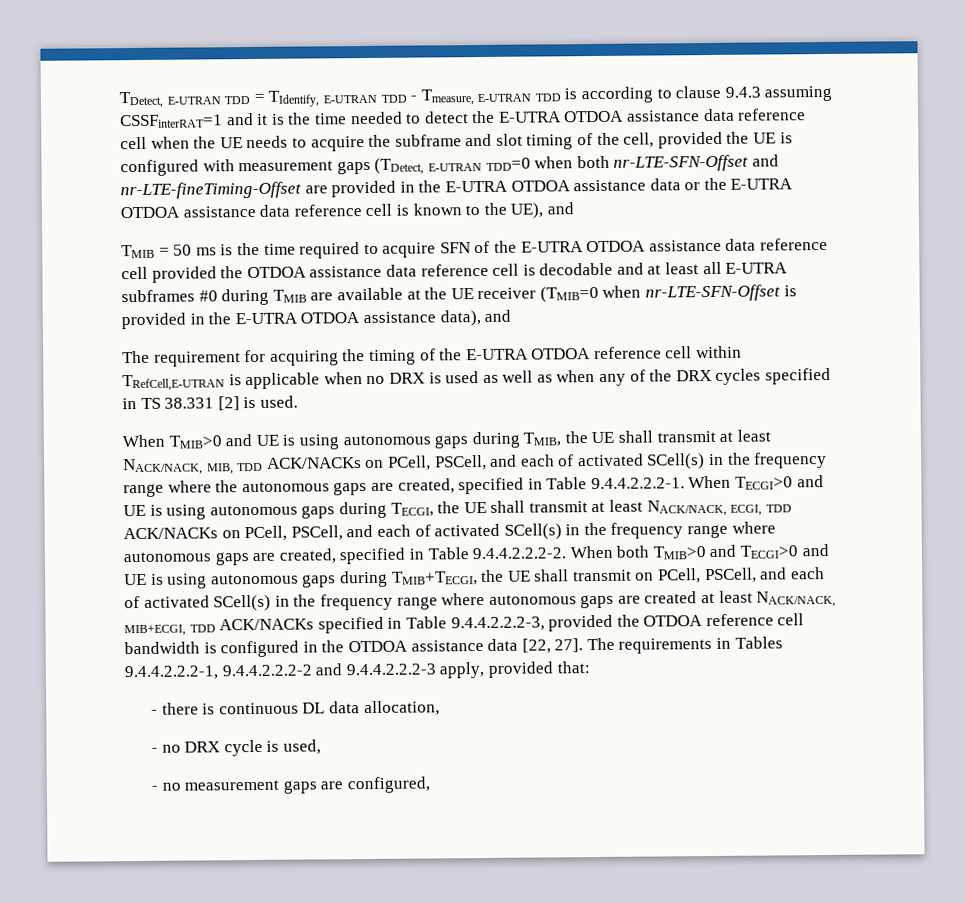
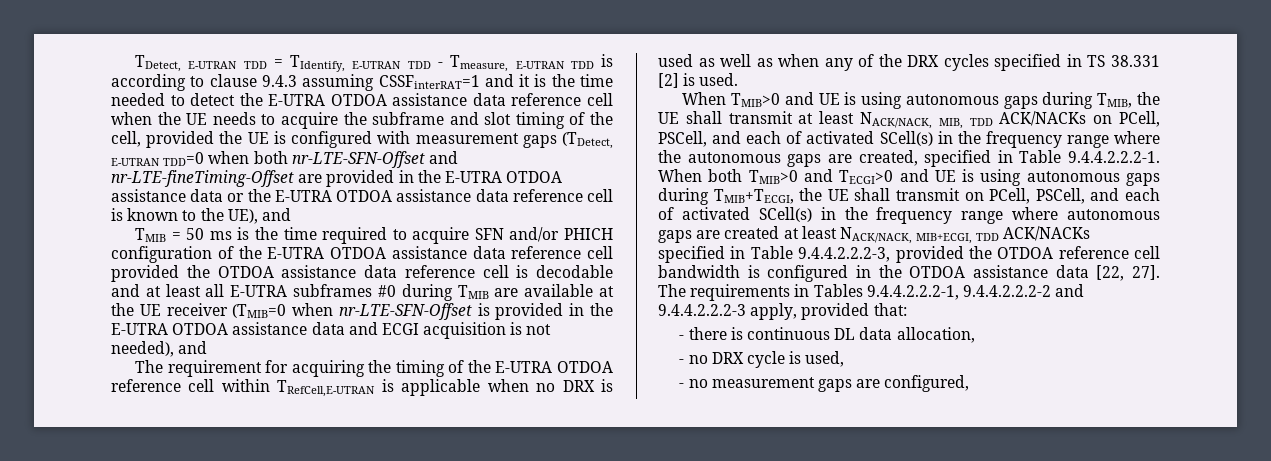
- TMIB = 50 ms is the time required to acquire SFN of the E-UTRA OTDOA assistance data reference cell provided the OTDOA assistance data reference cell is decodable and at least all E-UTRA subframes #0 during TMIB are available at the UE receiver (TMIB=0 when nr-LTE-SFN-Offset is provided in the E-UTRA OTDOA assistance data), and
+ TMIB = 50 ms is the time required to acquire SFN and/or PHICH configuration of the E-UTRA OTDOA assistance data reference cell provided the OTDOA assistance data reference cell is decodable and at least all E-UTRA subframes #0 during TMIB are available at the UE receiver (TMIB=0 when nr-LTE-SFN-Offset is provided in the E-UTRA OTDOA assistance data and ECGI acquisition is not needed), and
- When TMIB>0 and UE is using autonomous gaps during TMIB, the UE shall transmit at least NACK/NACK, MIB, TDD ACK/NACKs on PCell, PSCell, and each of activated SCell(s) in the frequency range where the autonomous gaps are created, specified in Table 9.4.4.2.2.2-1. When TECGI>0 and UE is using autonomous gaps during TECGI, the UE shall transmit at least NACK/NACK, ECGI, TDD ACK/NACKs on PCell, PSCell, and each of activated SCell(s) in the frequency range where autonomous gaps are created, specified in Table 9.4.4.2.2.2-2. When both TMIB>0 and TECGI>0 and UE is using autonomous gaps during TMIB+TECGI, the UE shall transmit on PCell, PSCell, and each of activated SCell(s) in the frequency range where autonomous gaps are created at least NACK/NACK, MIB+ECGI, TDD ACK/NACKs specified in Table 9.4.4.2.2.2-3, provided the OTDOA reference cell bandwidth is configured in the OTDOA assistance data [22, 27].
+ When TMIB>0 and UE is using autonomous gaps during TMIB, the UE shall transmit at least NACK/NACK, MIB, TDD ACK/NACKs on PCell, PSCell, and each of activated SCell(s) in the frequency range where the autonomous gaps are created, specified in Table 9.4.4.2.2.2-1. When both TMIB>0 and TECGI>0 and UE is using autonomous gaps during TMIB+TECGI, the UE shall transmit on PCell, PSCell, and each of activated SCell(s) in the frequency range where autonomous gaps are created at least NACK/NACK, MIB+ECGI, TDD ACK/NACKs specified in Table 9.4.4.2.2.2-3, provided the OTDOA reference cell bandwidth is configured in the OTDOA assistance data [22, 27].

